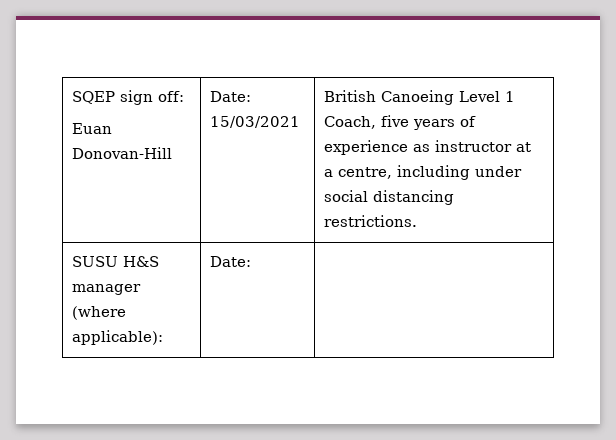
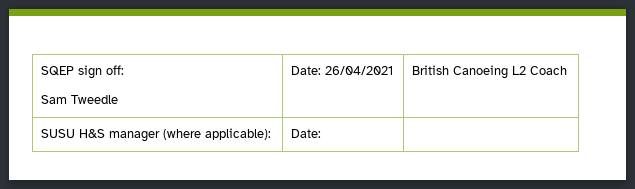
  SQEP sign off:
- Euan Donovan-Hill | Date: 15/03/2021 | British Canoeing Level 1 Coach, five years of experience as instructor at a centre, including under social distancing restrictions.
+ Sam Tweedle | Date: 26/04/2021 | British Canoeing L2 Coach

